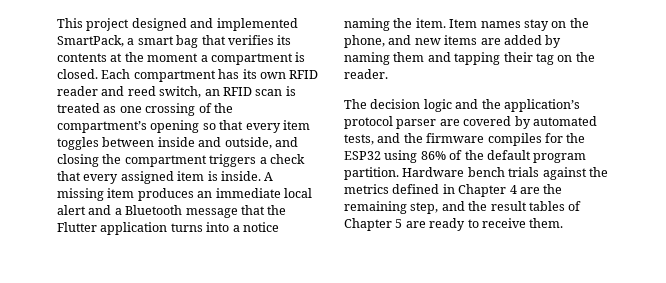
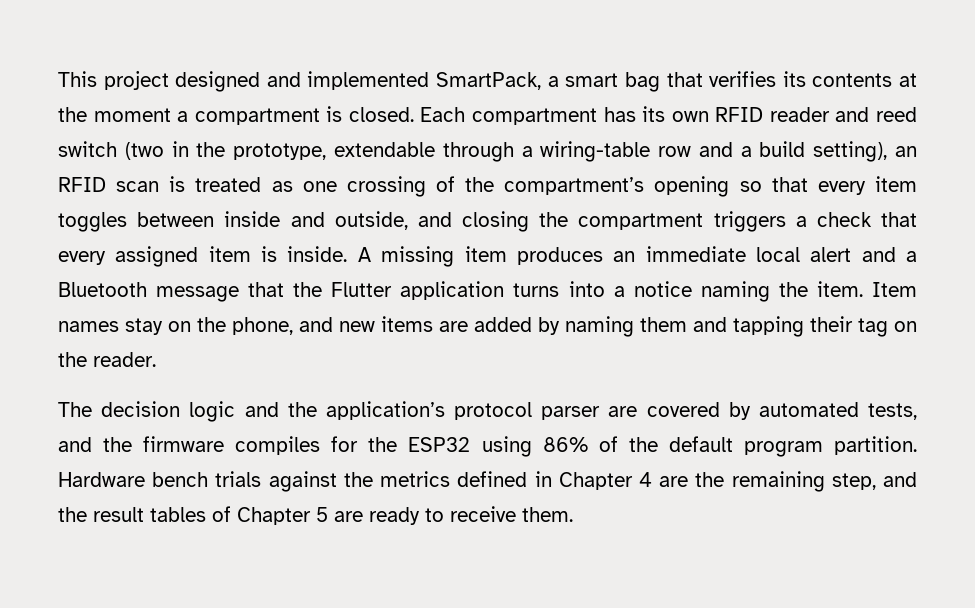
- Each compartment has its own RFID reader and reed switch, an RFID scan is treated as one crossing of the compartment’s opening so that every item toggles between inside and outside, and closing the compartment triggers a check that every assigned item is inside.
+ Each compartment has its own RFID reader and reed switch (two in the prototype, extendable through a wiring-table row and a build setting), an RFID scan is treated as one crossing of the compartment’s opening so that every item toggles between inside and outside, and closing the compartment triggers a check that every assigned item is inside.

